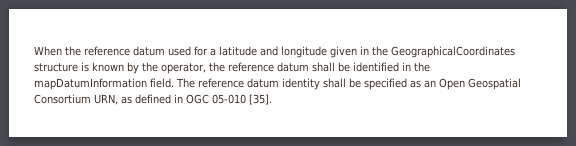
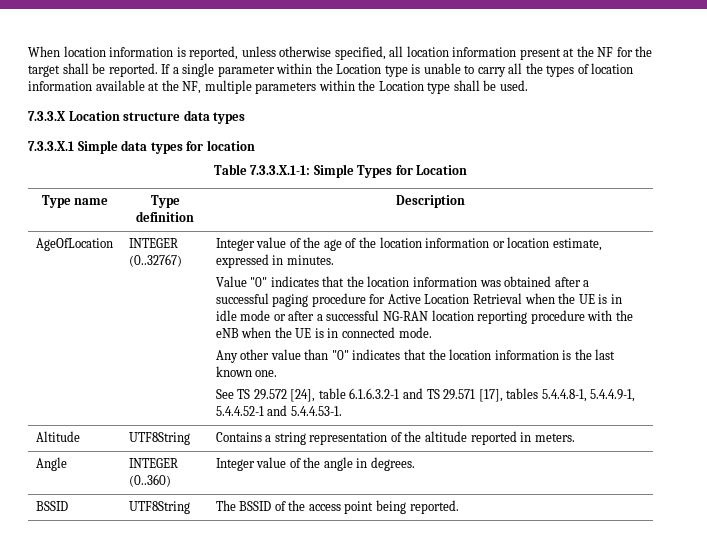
- When the reference datum used for a latitude and longitude given in the GeographicalCoordinates structure is known by the operator, the reference datum shall be identified in the mapDatumInformation field. The reference datum identity shall be specified as an Open Geospatial Consortium URN, as defined in OGC 05-010 [35].
+ When location information is reported, unless otherwise specified, all location information present at the NF for the target shall be reported. If a single parameter within the Location type is unable to carry all the types of location information available at the NF, multiple parameters within the Location type shall be used.
+ 7.3.3.X Location structure data types
+ 7.3.3.X.1 Simple data types for location
+ Table 7.3.3.X.1-1: Simple Types for Location
+ Type name | Type definition | Description
+ AgeOfLocation | INTEGER (0..32767) | Integer value of the age of the location information or location estimate, expressed in minutes.
+ Value "0" indicates that the location information was obtained after a successful paging procedure for Active Location Retrieval when the UE is in idle mode or after a successful NG-RAN location reporting procedure with the eNB when the UE is in connected mode.
+ Any other value than "0" indicates that the location information is the last known one.
+ See TS 29.572 [24], table 6.1.6.3.2-1 and TS 29.571 [17], tables 5.4.4.8-1, 5.4.4.9-1, 5.4.4.52-1 and 5.4.4.53-1.
+ Altitude | UTF8String | Contains a string representation of the altitude reported in meters.
+ Angle | INTEGER (0..360) | Integer value of the angle in degrees.
+ BSSID | UTF8String | The BSSID of the access point being reported.

